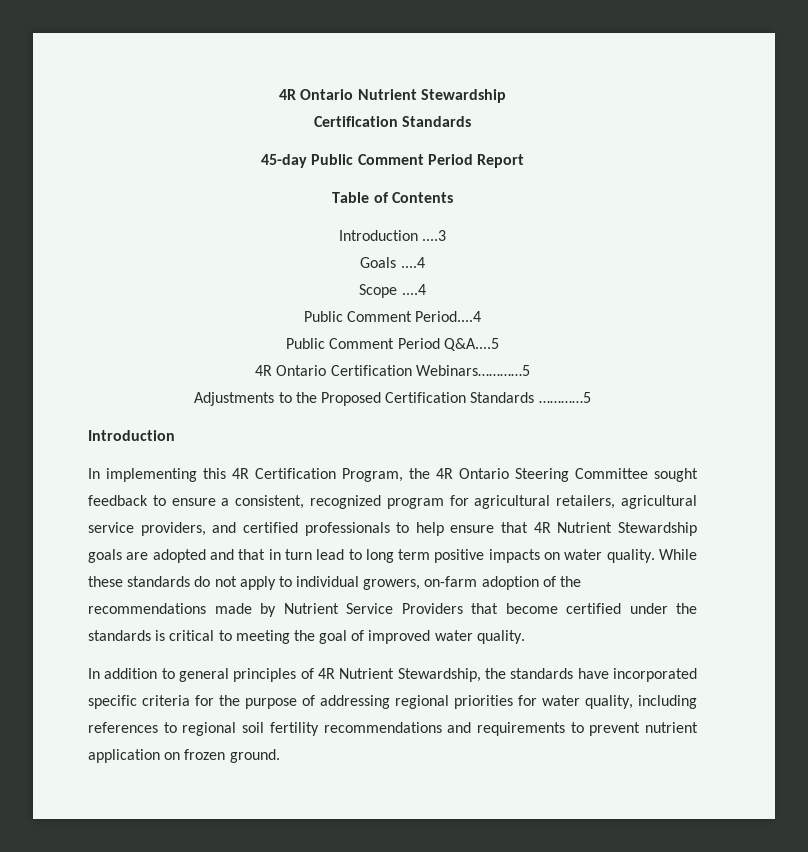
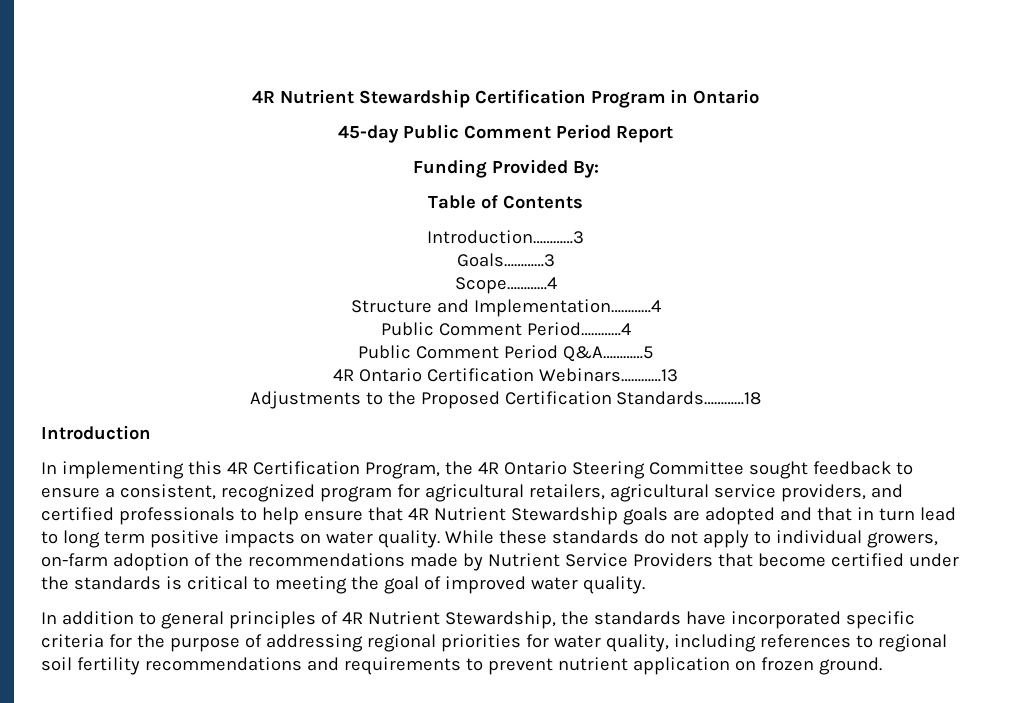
- 4R Ontario Nutrient Stewardship
- Certification Standards
+ 4R Nutrient Stewardship Certification Program in Ontario
+ Funding Provided By:
- Introduction ....3
- Goals ....4
- Scope ....4
- Public Comment Period....4
- Public Comment Period Q&A....5
+ Introduction…………3
+ Goals…………3
+ Scope…………4
+ Structure and Implementation…………4
+ Public Comment Period…………4
+ Public Comment Period Q&A…………5
- 4R Ontario Certification Webinars…………5
+ 4R Ontario Certification Webinars…………13
- Adjustments to the Proposed Certification Standards …………5
+ Adjustments to the Proposed Certification Standards…………18

